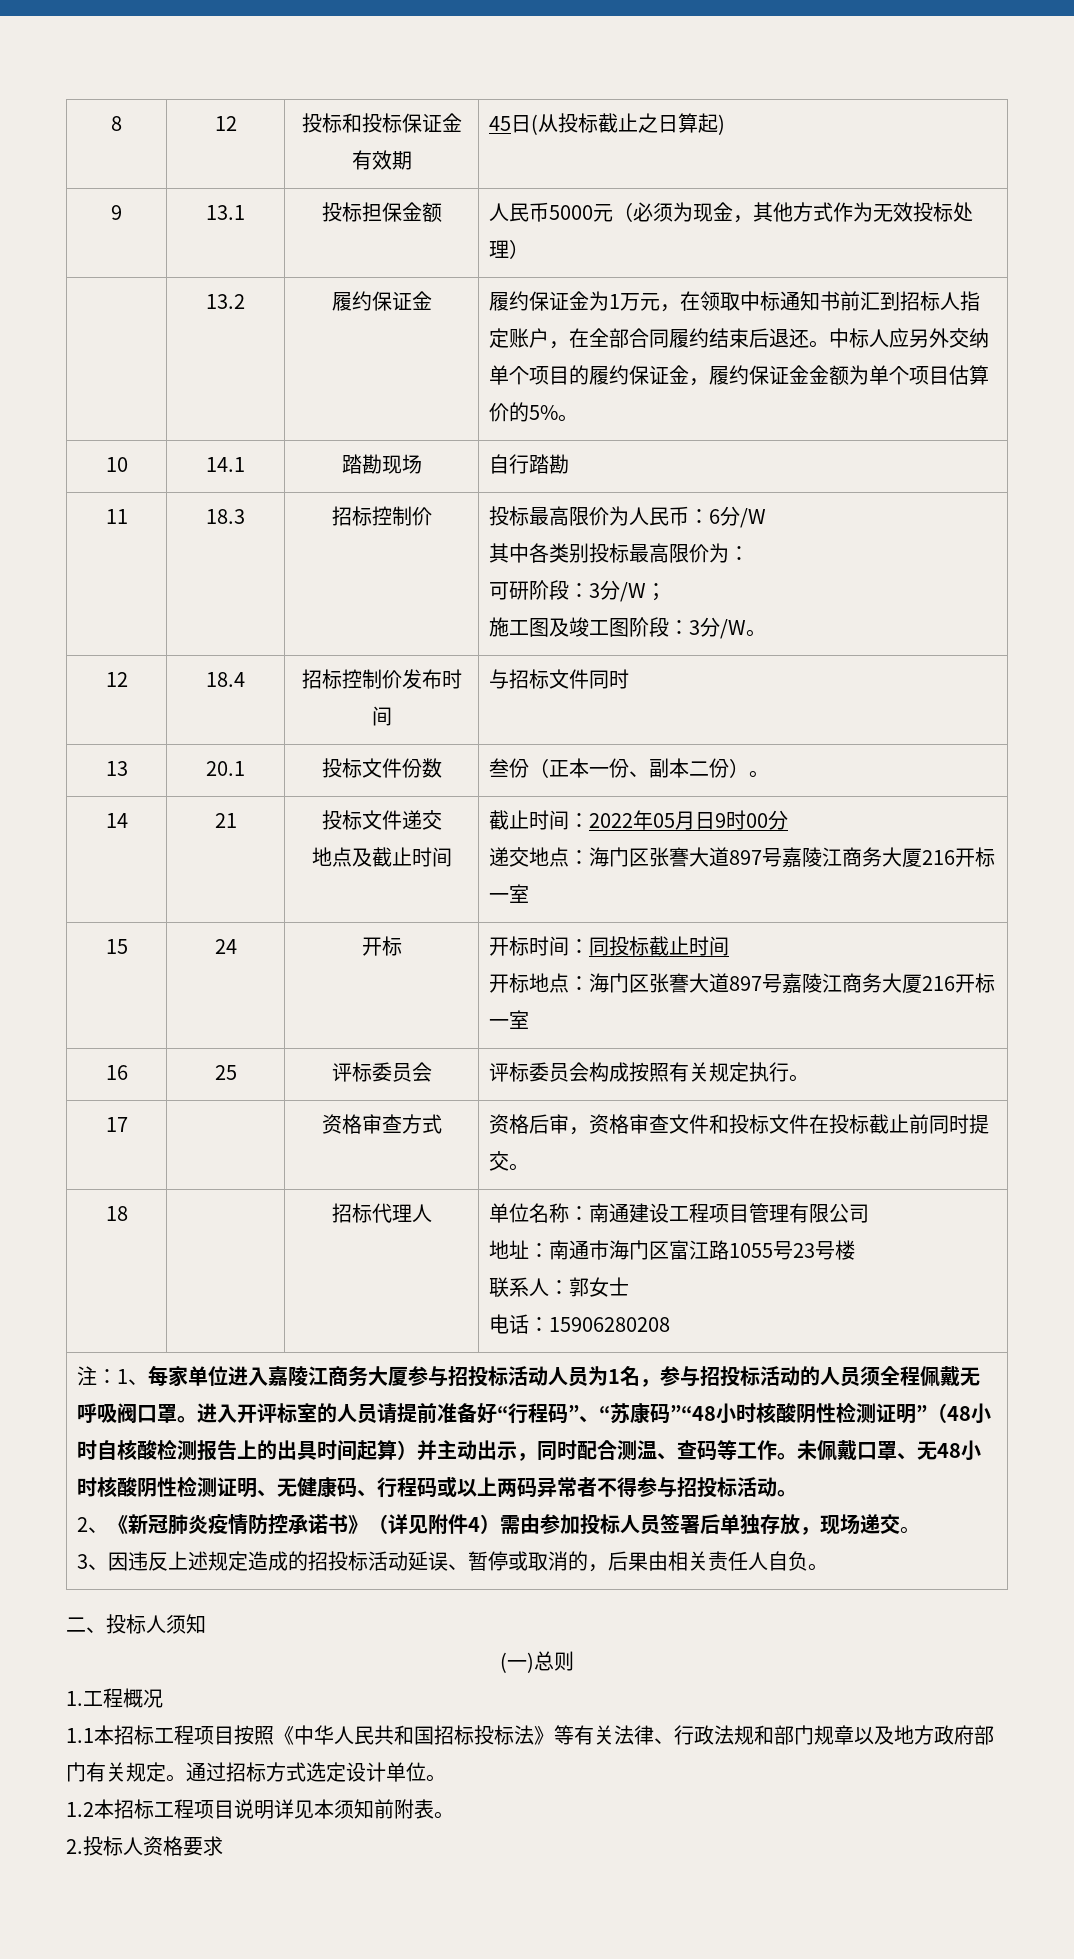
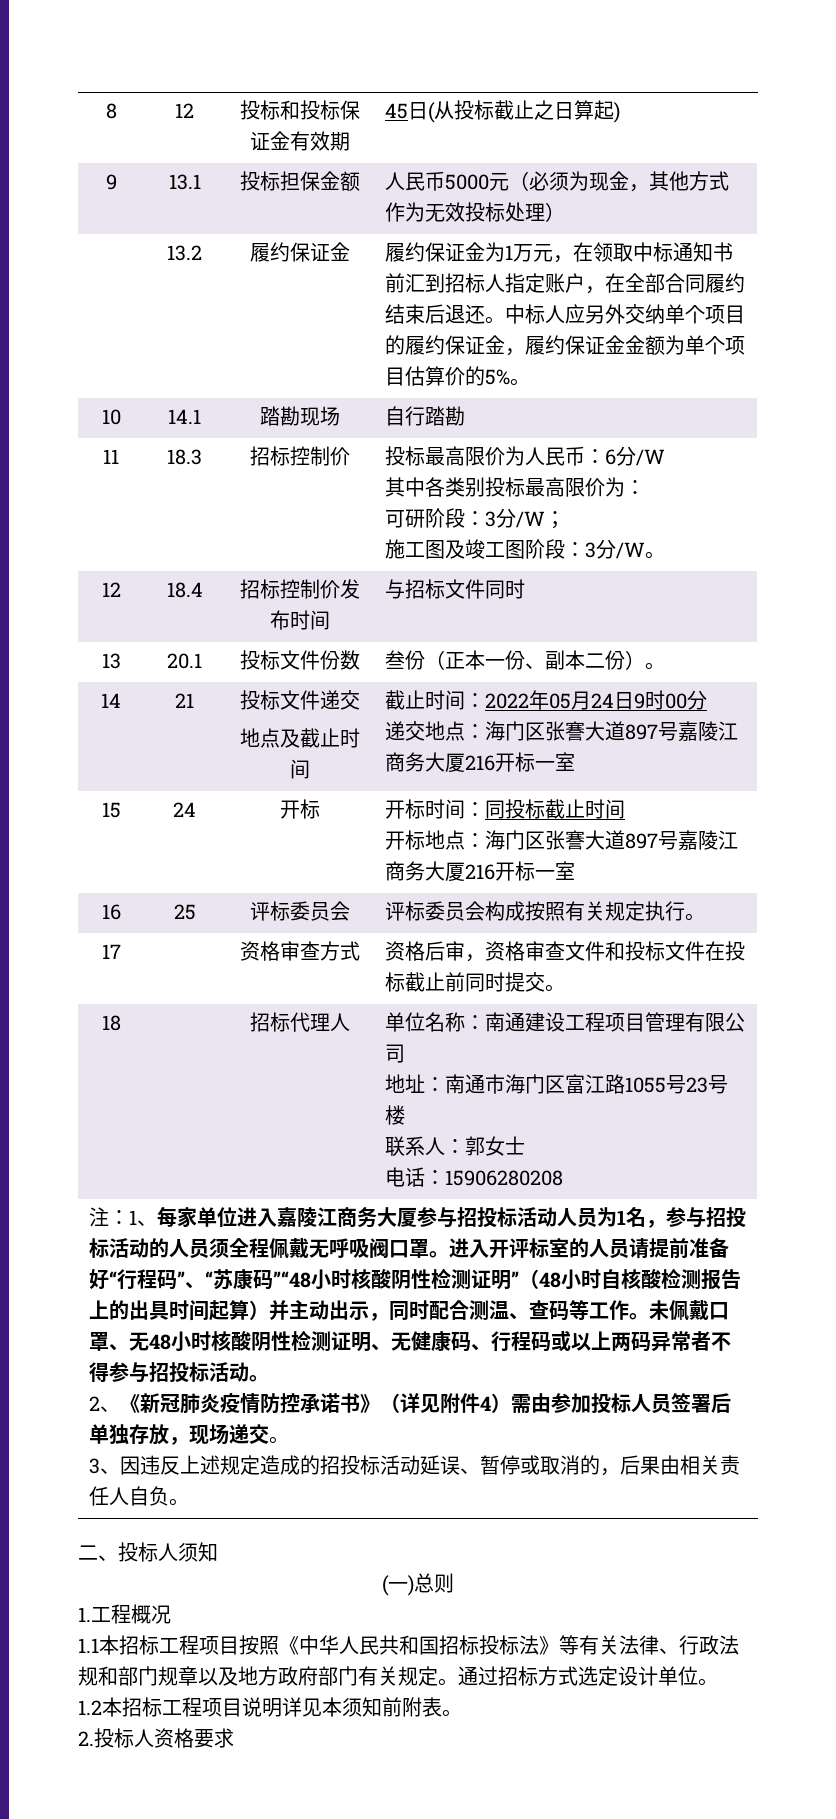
  14 | 21 | 投标文件递交
- 地点及截止时间 | 截止时间：2022年05月日9时00分
+ 地点及截止时间 | 截止时间：2022年05月24日9时00分

